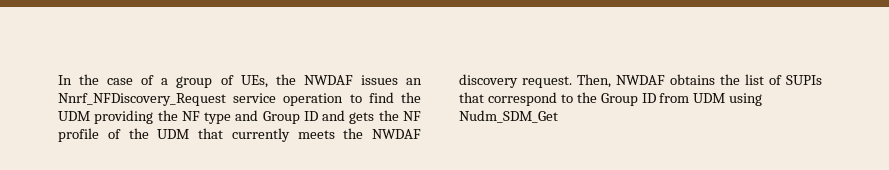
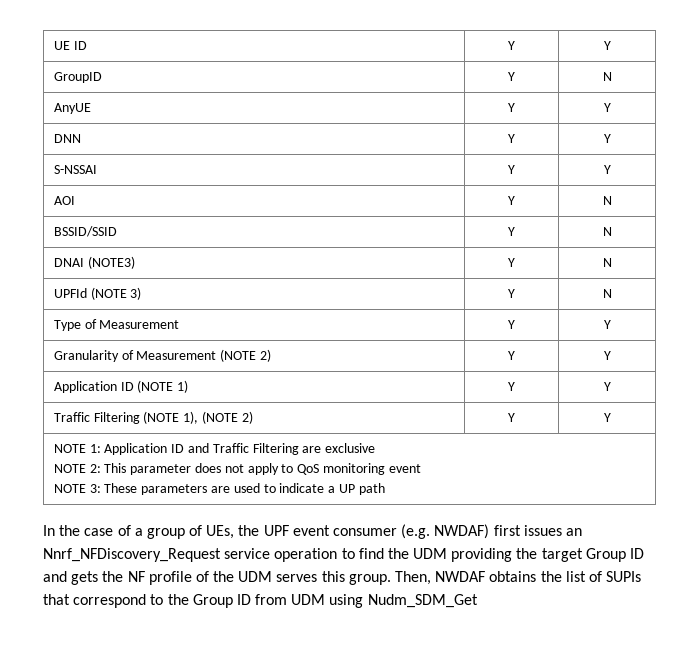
+ UE ID | Y | Y
+ GroupID | Y | N
+ AnyUE | Y | Y
+ DNN | Y | Y
+ S-NSSAI | Y | Y
+ AOI | Y | N
+ BSSID/SSID | Y | N
+ DNAI (NOTE3) | Y | N
+ UPFId (NOTE 3) | Y | N
+ Type of Measurement | Y | Y
+ Granularity of Measurement (NOTE 2) | Y | Y
+ Application ID (NOTE 1) | Y | Y
+ Traffic Filtering (NOTE 1), (NOTE 2) | Y | Y
+ NOTE 1: Application ID and Traffic Filtering are exclusive
+ NOTE 2: This parameter does not apply to QoS monitoring event
+ NOTE 3: These parameters are used to indicate a UP path
- In the case of a group of UEs, the NWDAF issues an Nnrf_NFDiscovery_Request service operation to find the UDM providing the NF type and Group ID and gets the NF profile of the UDM that currently meets the NWDAF discovery request.
+ In the case of a group of UEs, the UPF event consumer (e.g. NWDAF) first issues an Nnrf_NFDiscovery_Request service operation to find the UDM providing the target Group ID and gets the NF profile of the UDM serves this group.

